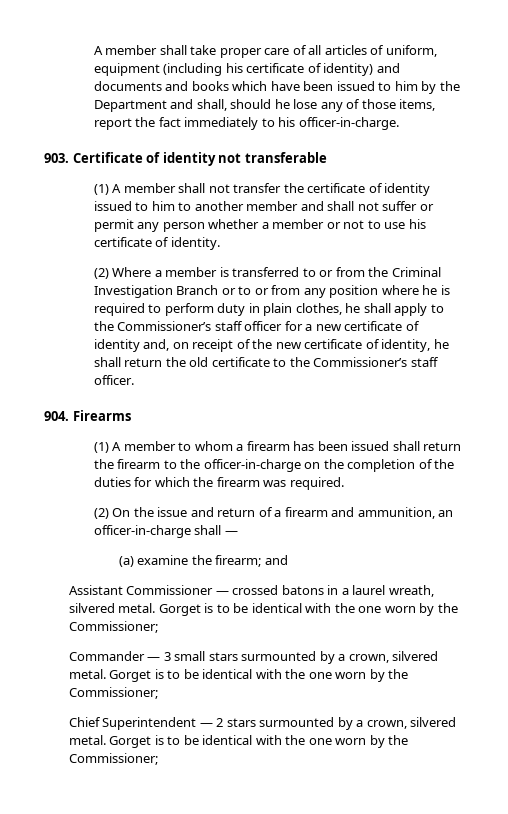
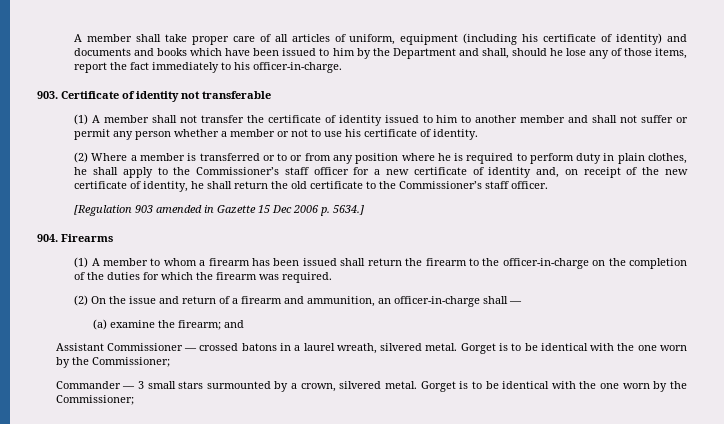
- (2) Where a member is transferred to or from the Criminal Investigation Branch or to or from any position where he is required to perform duty in plain clothes, he shall apply to the Commissioner’s staff officer for a new certificate of identity and, on receipt of the new certificate of identity, he shall return the old certificate to the Commissioner’s staff officer.
+ (2) Where a member is transferred or to or from any position where he is required to perform duty in plain clothes, he shall apply to the Commissioner’s staff officer for a new certificate of identity and, on receipt of the new certificate of identity, he shall return the old certificate to the Commissioner’s staff officer.
+ [Regulation 903 amended in Gazette 15 Dec 2006 p. 5634.]
- Chief Superintendent — 2 stars surmounted by a crown, silvered metal. Gorget is to be identical with the one worn by the Commissioner;

